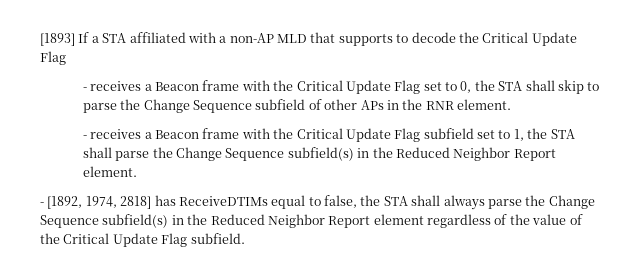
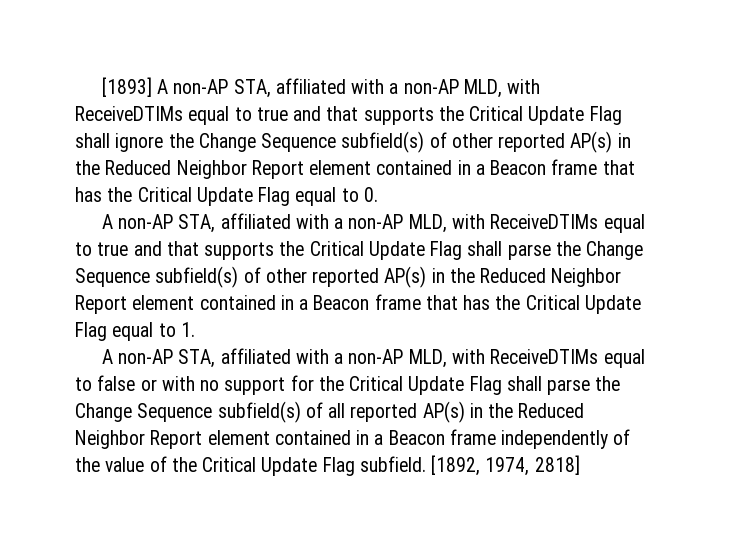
- [1893] If a STA affiliated with a non-AP MLD that supports to decode the Critical Update Flag
- - receives a Beacon frame with the Critical Update Flag set to 0, the STA shall skip to parse the Change Sequence subfield of other APs in the RNR element.
- - receives a Beacon frame with the Critical Update Flag subfield set to 1, the STA shall parse the Change Sequence subfield(s) in the Reduced Neighbor Report element.
- - [1892, 1974, 2818] has ReceiveDTIMs equal to false, the STA shall always parse the Change Sequence subfield(s) in the Reduced Neighbor Report element regardless of the value of the Critical Update Flag subfield.
+ [1893] A non-AP STA, affiliated with a non-AP MLD, with ReceiveDTIMs equal to true and that supports the Critical Update Flag shall ignore the Change Sequence subfield(s) of other reported AP(s) in the Reduced Neighbor Report element contained in a Beacon frame that has the Critical Update Flag equal to 0.
+ A non-AP STA, affiliated with a non-AP MLD, with ReceiveDTIMs equal to true and that supports the Critical Update Flag shall parse the Change Sequence subfield(s) of other reported AP(s) in the Reduced Neighbor Report element contained in a Beacon frame that has the Critical Update Flag equal to 1.
+ A non-AP STA, affiliated with a non-AP MLD, with ReceiveDTIMs equal to false or with no support for the Critical Update Flag shall parse the Change Sequence subfield(s) of all reported AP(s) in the Reduced Neighbor Report element contained in a Beacon frame independently of the value of the Critical Update Flag subfield.
+ [1892, 1974, 2818]

